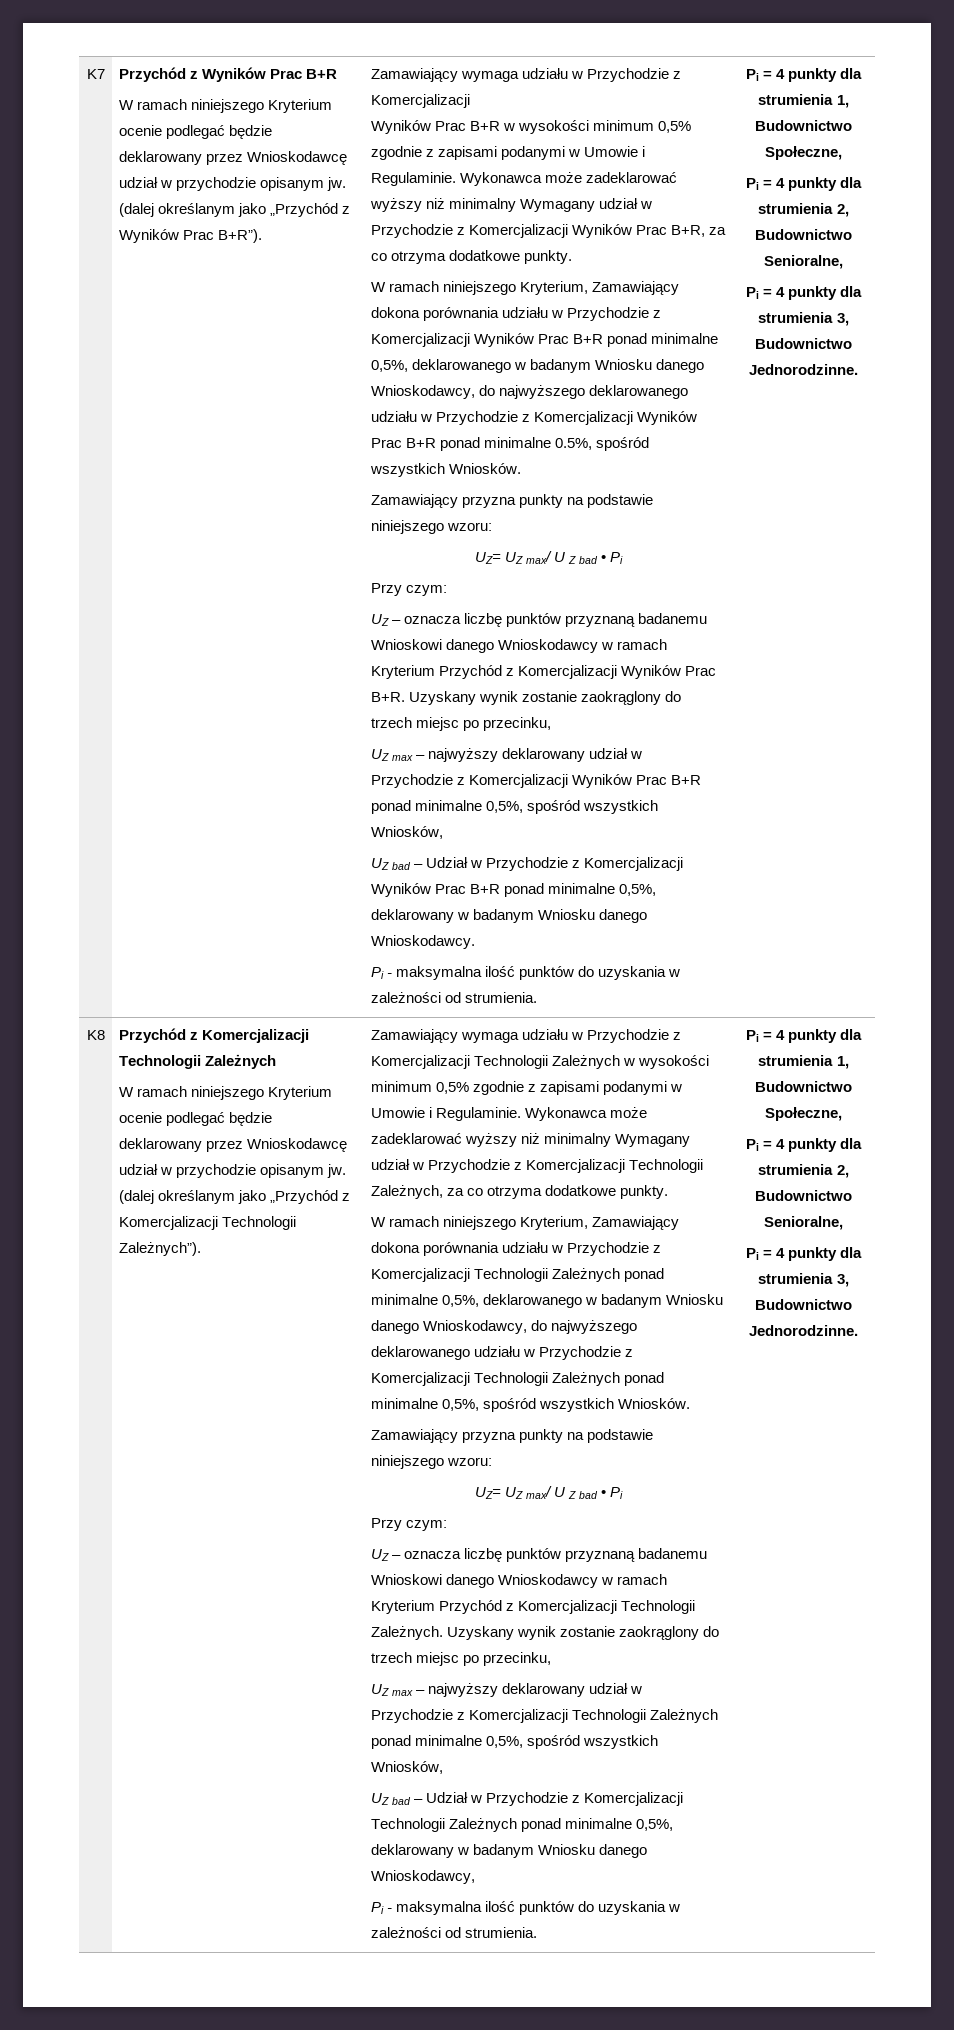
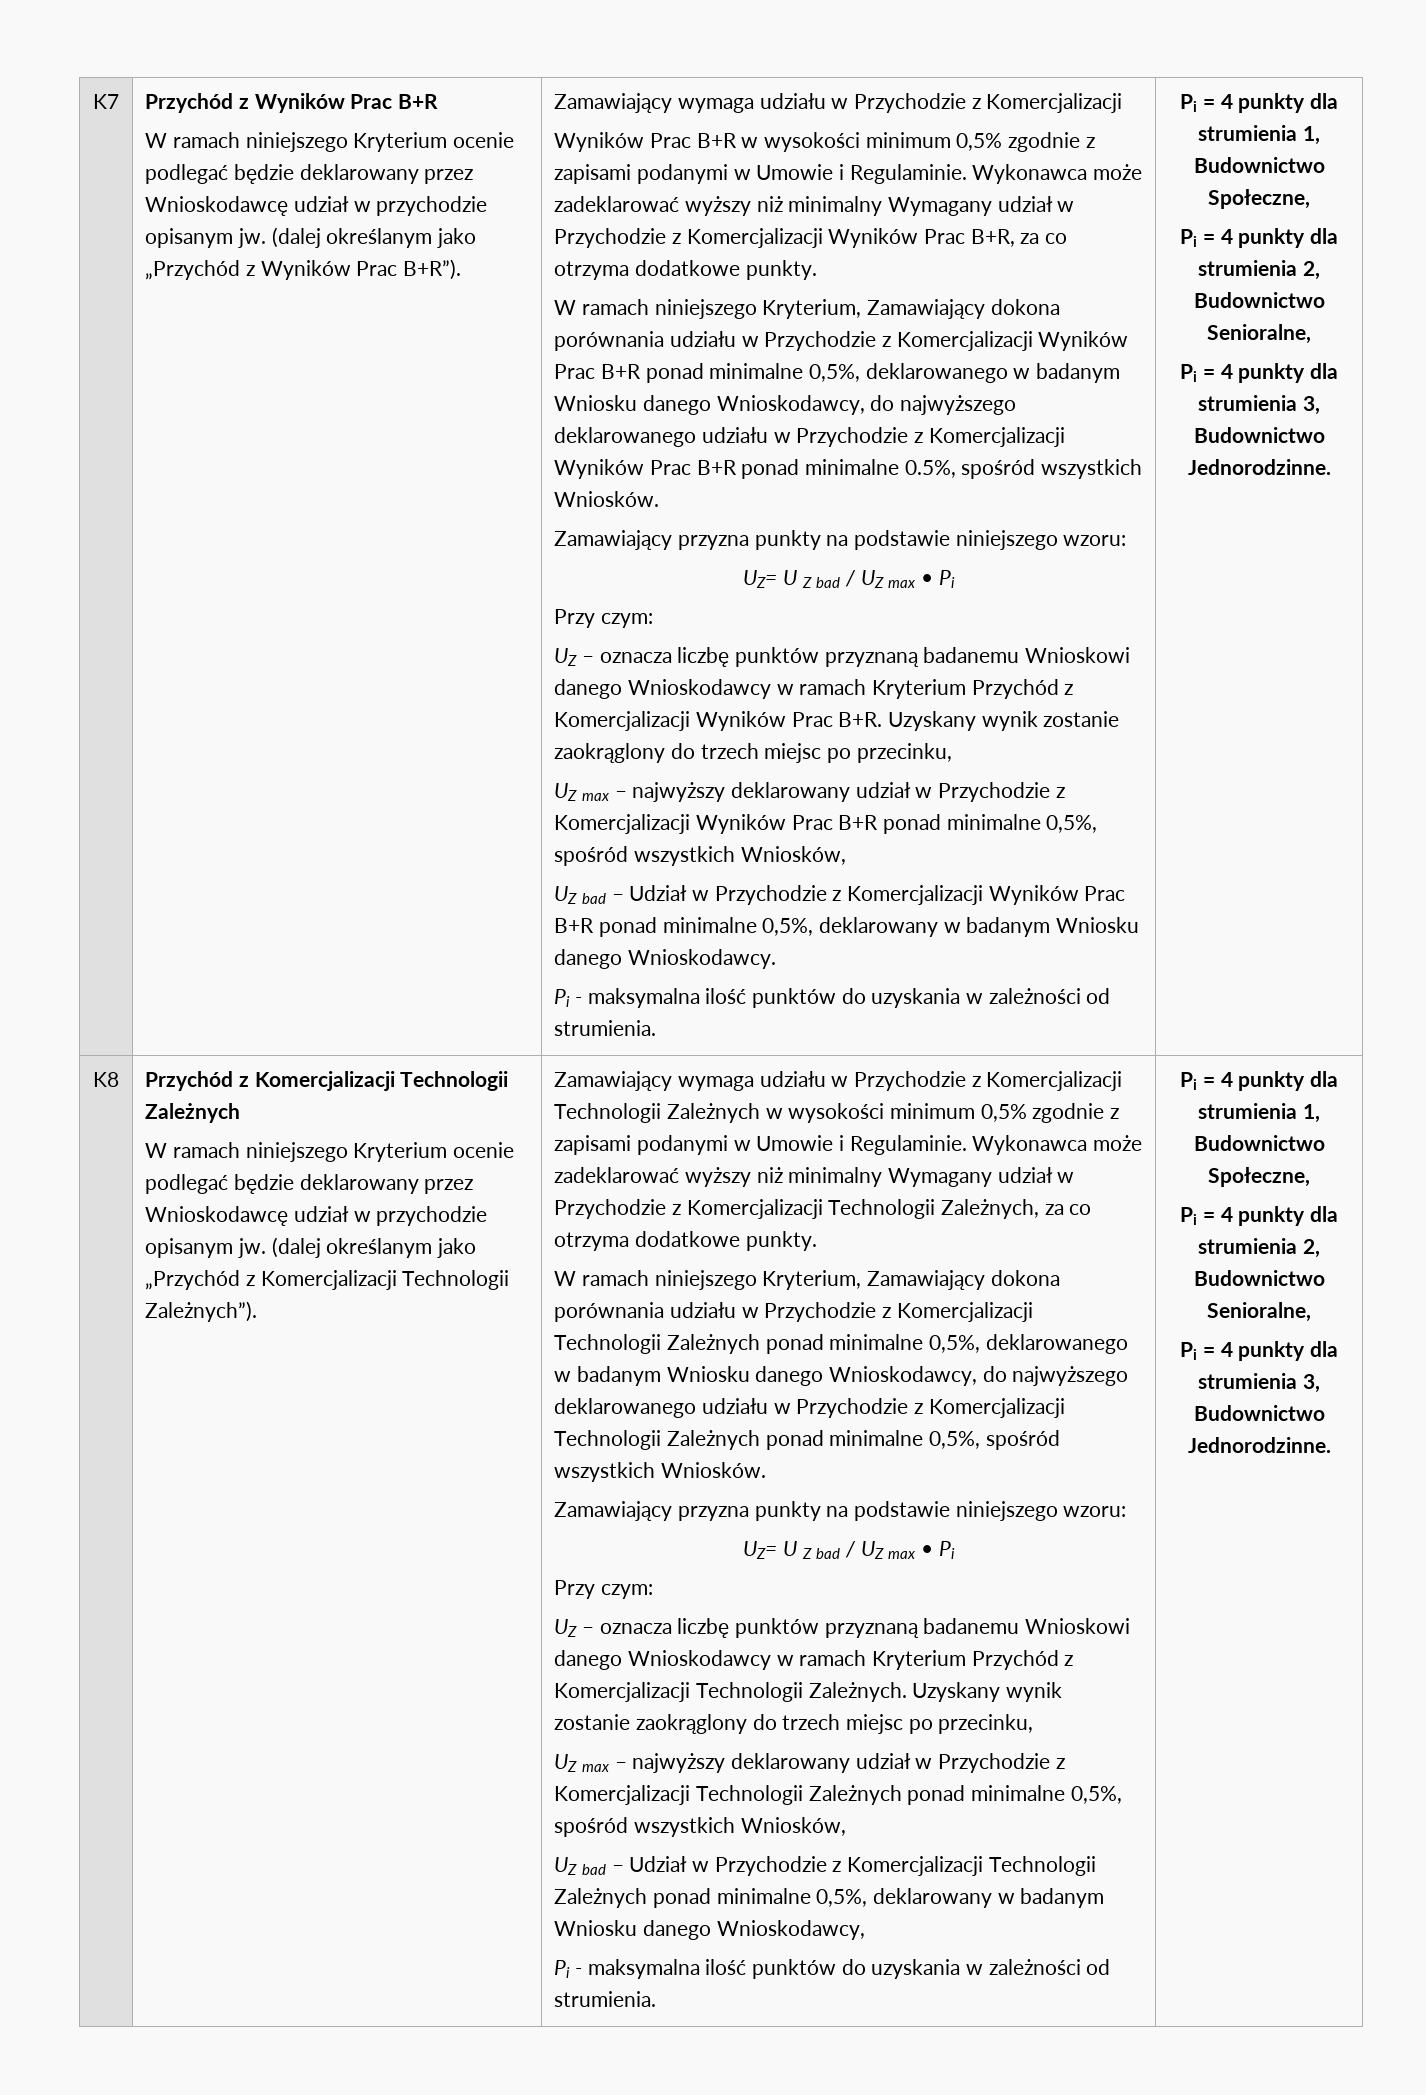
  W ramach niniejszego Kryterium, Zamawiający dokona porównania udziału w Przychodzie z Komercjalizacji Wyników Prac B+R ponad minimalne 0,5%, deklarowanego w badanym Wniosku danego Wnioskodawcy, do najwyższego deklarowanego udziału w Przychodzie z Komercjalizacji Wyników Prac B+R ponad minimalne 0.5%, spośród wszystkich Wniosków.
  Zamawiający przyzna punkty na podstawie niniejszego wzoru:
- UZ= UZ max/ U Z bad • Pi
+ UZ= U Z bad / UZ max • Pi
  W ramach niniejszego Kryterium, Zamawiający dokona porównania udziału w Przychodzie z Komercjalizacji Technologii Zależnych ponad minimalne 0,5%, deklarowanego w badanym Wniosku danego Wnioskodawcy, do najwyższego deklarowanego udziału w Przychodzie z Komercjalizacji Technologii Zależnych ponad minimalne 0,5%, spośród wszystkich Wniosków.
  Zamawiający przyzna punkty na podstawie niniejszego wzoru:
- UZ= UZ max/ U Z bad • Pi
+ UZ= U Z bad / UZ max • Pi

